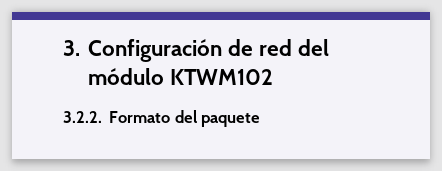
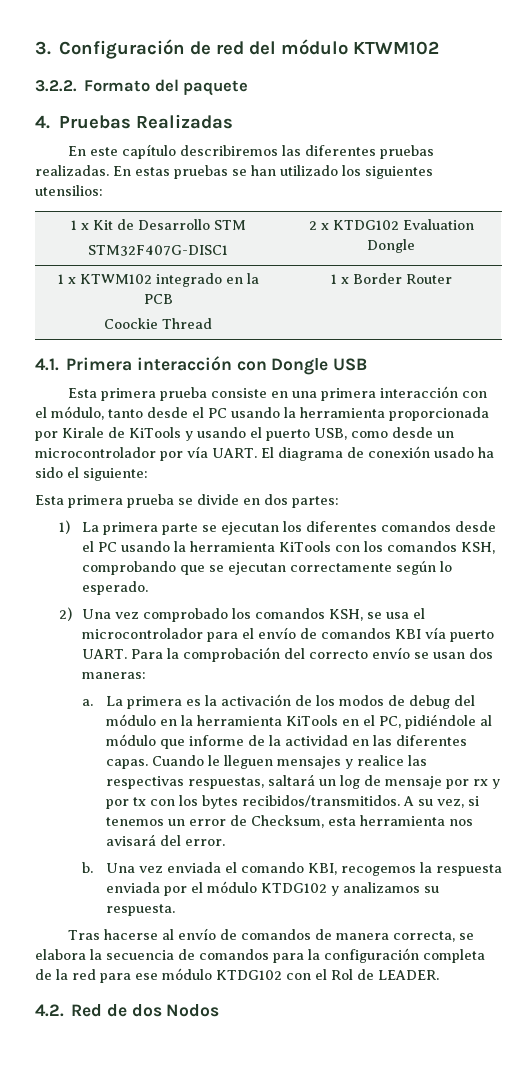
+ 4. Pruebas Realizadas
+ En este capítulo describiremos las diferentes pruebas realizadas. En estas pruebas se han utilizado los siguientes utensilios:
+ 1 x Kit de Desarrollo STM
+ STM32F407G-DISC1 | 2 x KTDG102 Evaluation Dongle
+ 1 x KTWM102 integrado en la PCB
+ Coockie Thread | 1 x Border Router
+ 4.1. Primera interacción con Dongle USB
+ Esta primera prueba consiste en una primera interacción con el módulo, tanto desde el PC usando la herramienta proporcionada por Kirale de KiTools y usando el puerto USB, como desde un microcontrolador por vía UART. El diagrama de conexión usado ha sido el siguiente:
+ Esta primera prueba se divide en dos partes:
+ 1) La primera parte se ejecutan los diferentes comandos desde el PC usando la herramienta KiTools con los comandos KSH, comprobando que se ejecutan correctamente según lo esperado.
+ 2) Una vez comprobado los comandos KSH, se usa el microcontrolador para el envío de comandos KBI vía puerto UART. Para la comprobación del correcto envío se usan dos maneras:
+ a. La primera es la activación de los modos de debug del módulo en la herramienta KiTools en el PC, pidiéndole al módulo que informe de la actividad en las diferentes capas. Cuando le lleguen mensajes y realice las respectivas respuestas, saltará un log de mensaje por rx y por tx con los bytes recibidos/transmitidos. A su vez, si tenemos un error de Checksum, esta herramienta nos avisará del error.
+ b. Una vez enviada el comando KBI, recogemos la respuesta enviada por el módulo KTDG102 y analizamos su respuesta.
+ Tras hacerse al envío de comandos de manera correcta, se elabora la secuencia de comandos para la configuración completa de la red para ese módulo KTDG102 con el Rol de LEADER.
+ 4.2. Red de dos Nodos

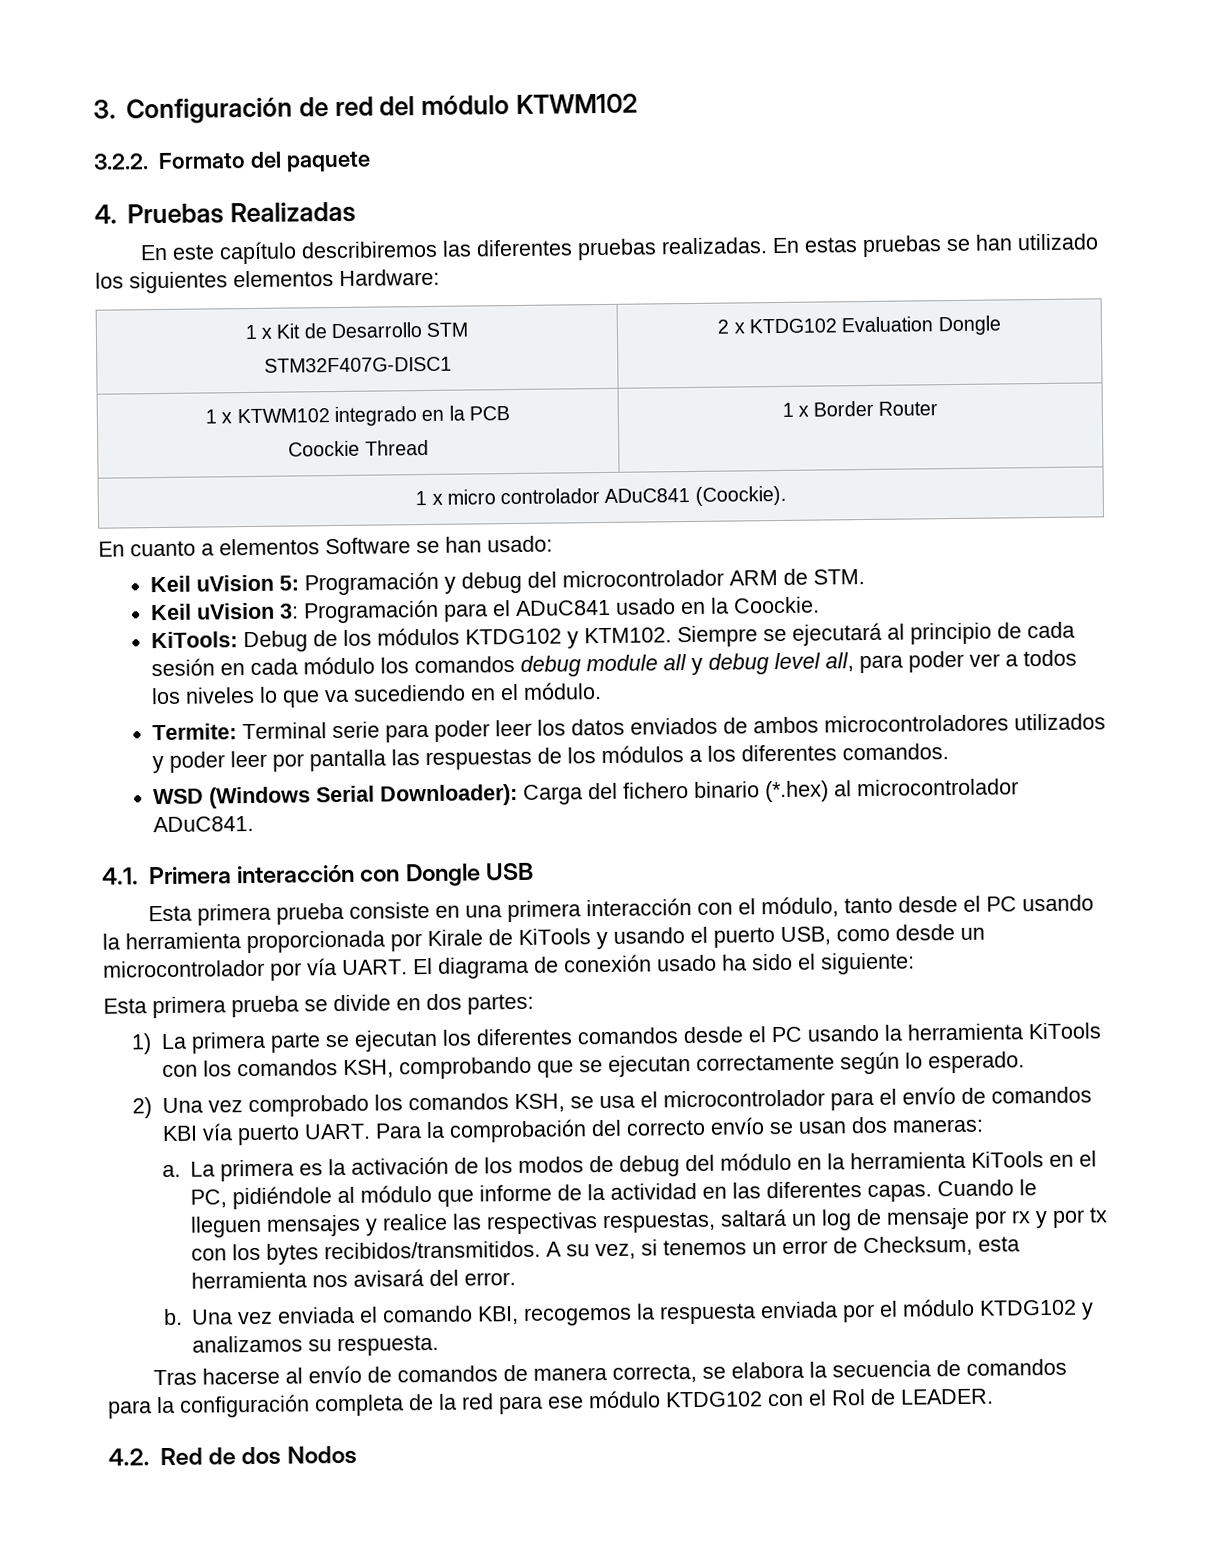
- En estas pruebas se han utilizado los siguientes utensilios:
+ En estas pruebas se han utilizado los siguientes elementos Hardware:
+ 1 x micro controlador ADuC841 (Coockie).
+ En cuanto a elementos Software se han usado:
+ Keil uVision 5: Programación y debug del microcontrolador ARM de STM.
+ Keil uVision 3: Programación para el ADuC841 usado en la Coockie.
+ KiTools: Debug de los módulos KTDG102 y KTM102. Siempre se ejecutará al principio de cada sesión en cada módulo los comandos debug module all y debug level all, para poder ver a todos los niveles lo que va sucediendo en el módulo.
+ Termite: Terminal serie para poder leer los datos enviados de ambos microcontroladores utilizados y poder leer por pantalla las respuestas de los módulos a los diferentes comandos.
+ WSD (Windows Serial Downloader): Carga del fichero binario (*.hex) al microcontrolador ADuC841.

